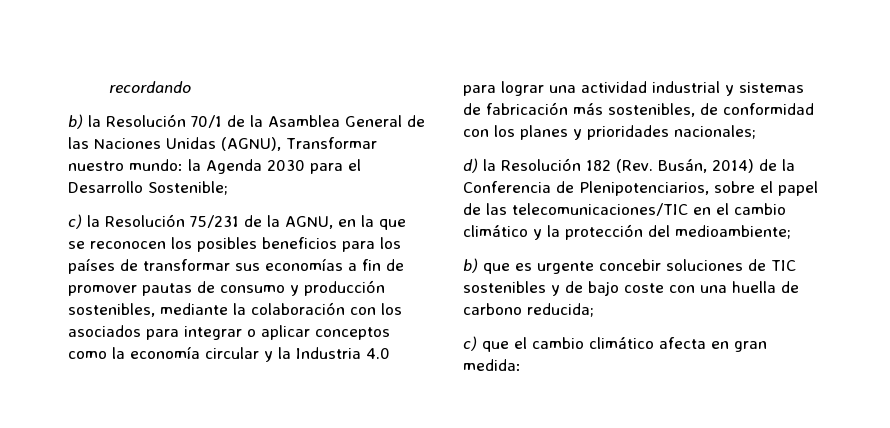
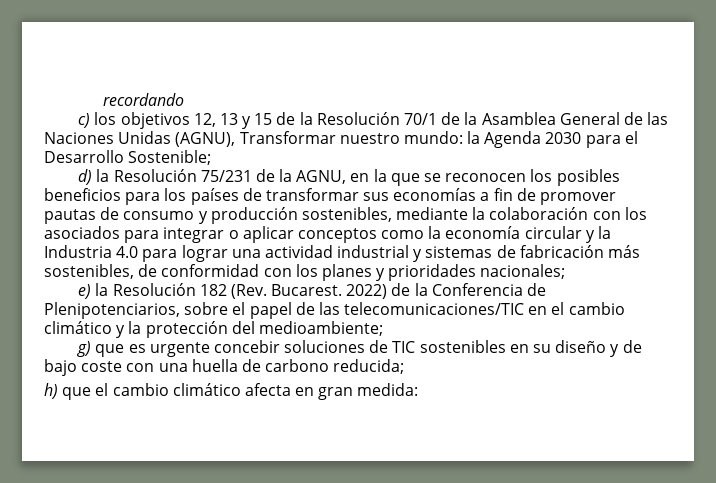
- b) la Resolución 70/1 de la Asamblea General de las Naciones Unidas (AGNU), Transformar nuestro mundo: la Agenda 2030 para el Desarrollo Sostenible;
+ c) los objetivos 12, 13 y 15 de la Resolución 70/1 de la Asamblea General de las Naciones Unidas (AGNU), Transformar nuestro mundo: la Agenda 2030 para el Desarrollo Sostenible;
- c) la Resolución 75/231 de la AGNU, en la que se reconocen los posibles beneficios para los países de transformar sus economías a fin de promover pautas de consumo y producción sostenibles, mediante la colaboración con los asociados para integrar o aplicar conceptos como la economía circular y la Industria 4.0 para lograr una actividad industrial y sistemas de fabricación más sostenibles, de conformidad con los planes y prioridades nacionales;
+ d) la Resolución 75/231 de la AGNU, en la que se reconocen los posibles beneficios para los países de transformar sus economías a fin de promover pautas de consumo y producción sostenibles, mediante la colaboración con los asociados para integrar o aplicar conceptos como la economía circular y la Industria 4.0 para lograr una actividad industrial y sistemas de fabricación más sostenibles, de conformidad con los planes y prioridades nacionales;
- d) la Resolución 182 (Rev. Busán, 2014) de la Conferencia de Plenipotenciarios, sobre el papel de las telecomunicaciones/TIC en el cambio climático y la protección del medioambiente;
+ e) la Resolución 182 (Rev. Bucarest. 2022) de la Conferencia de Plenipotenciarios, sobre el papel de las telecomunicaciones/TIC en el cambio climático y la protección del medioambiente;
- b) que es urgente concebir soluciones de TIC sostenibles y de bajo coste con una huella de carbono reducida;
+ g) que es urgente concebir soluciones de TIC sostenibles en su diseño y de bajo coste con una huella de carbono reducida;
- c) que el cambio climático afecta en gran medida:
+ h) que el cambio climático afecta en gran medida:

